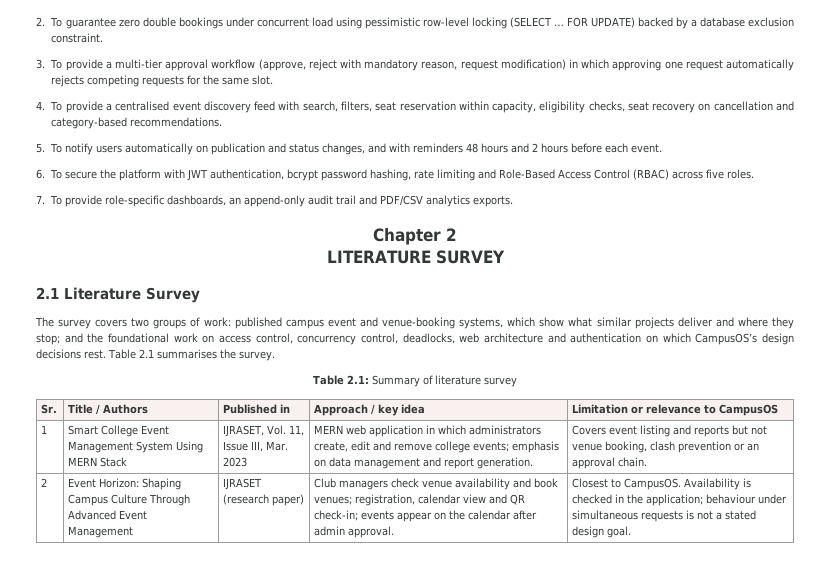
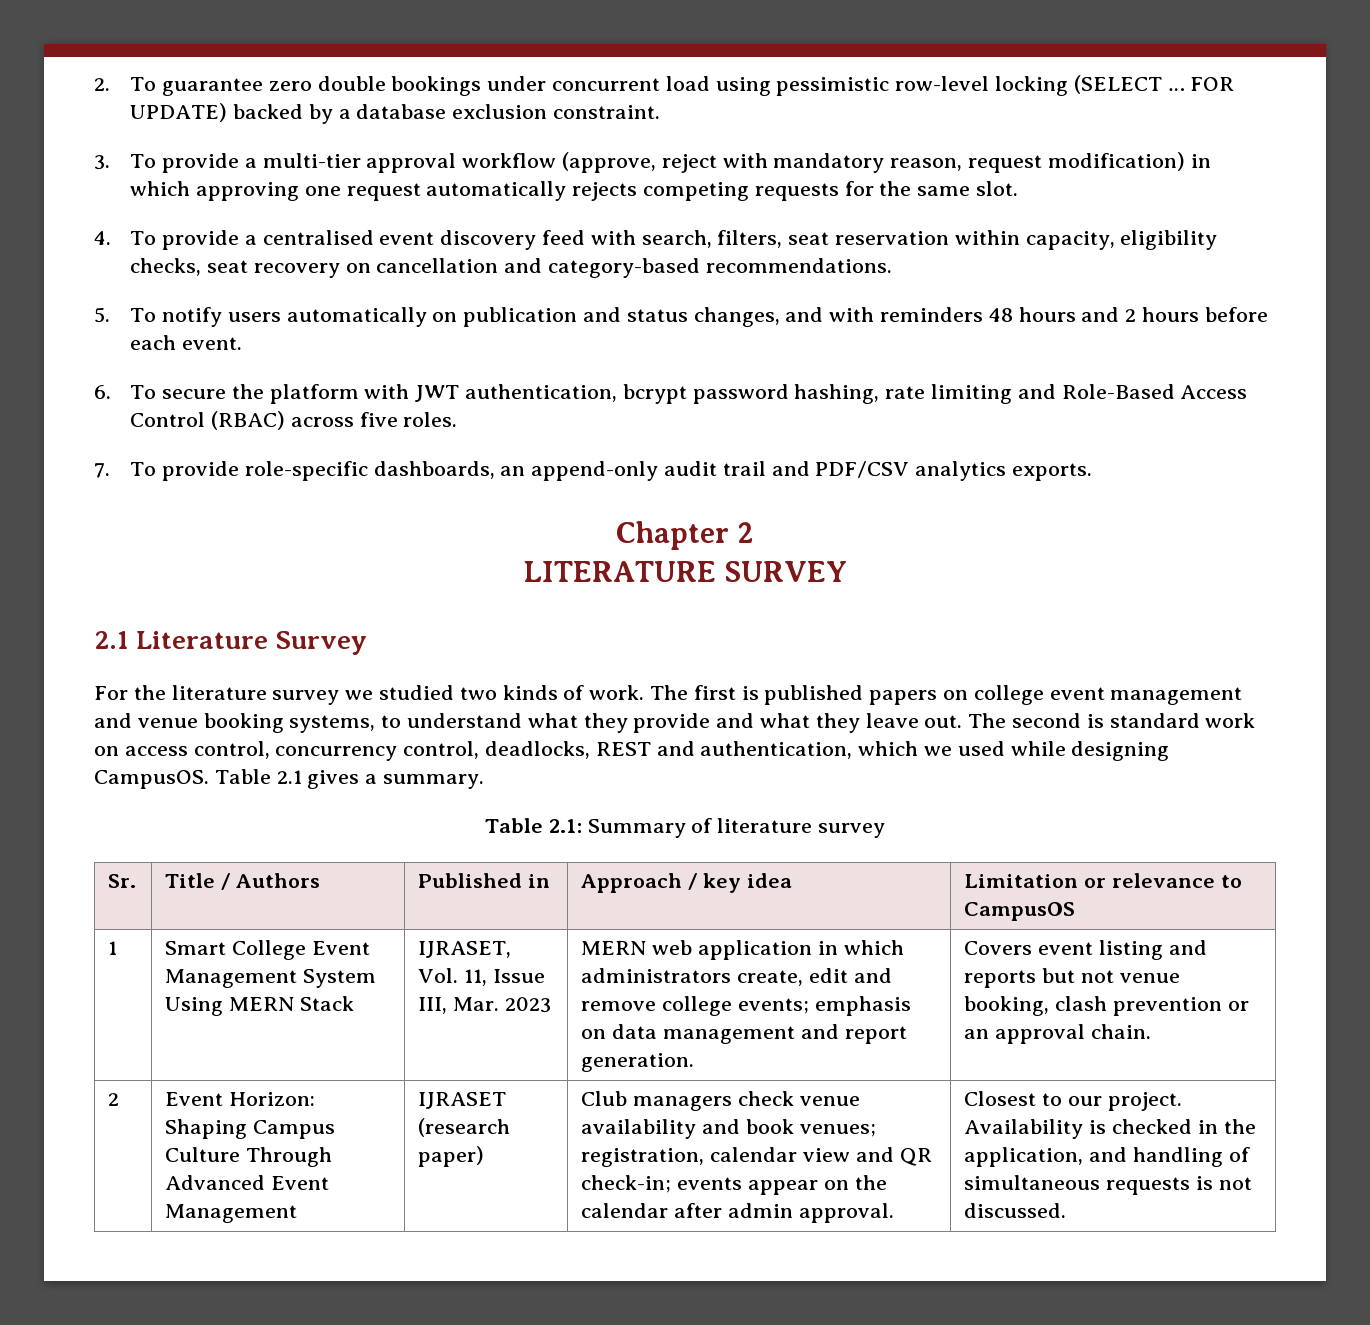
- The survey covers two groups of work: published campus event and venue-booking systems, which show what similar projects deliver and where they stop; and the foundational work on access control, concurrency control, deadlocks, web architecture and authentication on which CampusOS’s design decisions rest. Table 2.1 summarises the survey.
+ For the literature survey we studied two kinds of work. The first is published papers on college event management and venue booking systems, to understand what they provide and what they leave out. The second is standard work on access control, concurrency control, deadlocks, REST and authentication, which we used while designing CampusOS. Table 2.1 gives a summary.
- Closest to CampusOS.
+ Closest to our project.
- Availability is checked in the application; behaviour under simultaneous requests is not a stated design goal.
+ Availability is checked in the application, and handling of simultaneous requests is not discussed.

